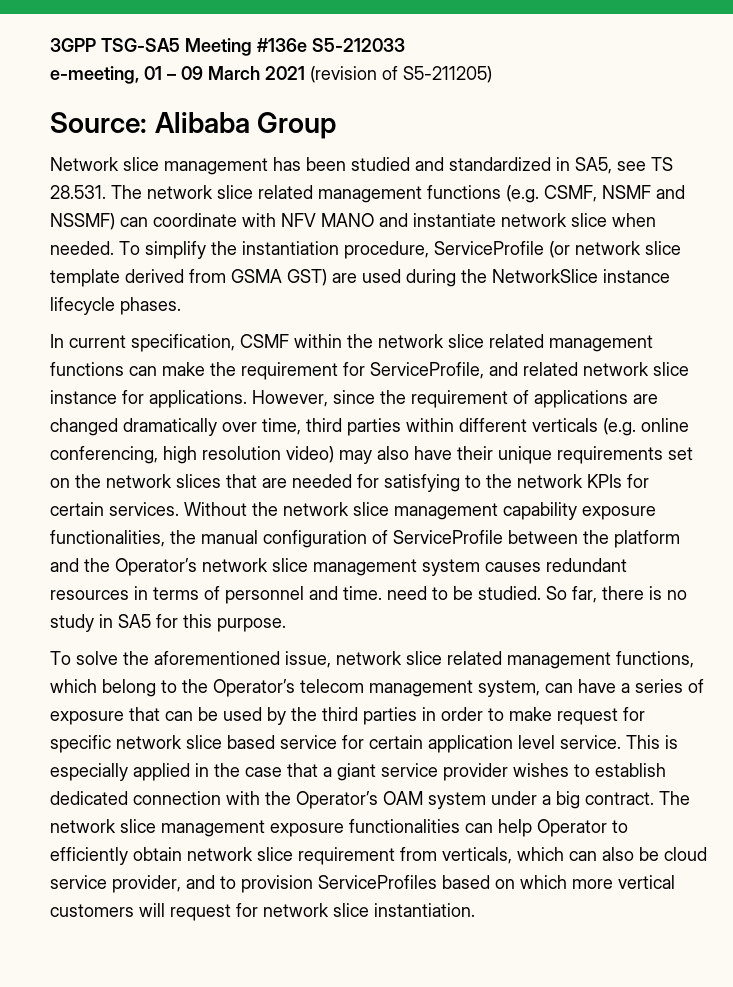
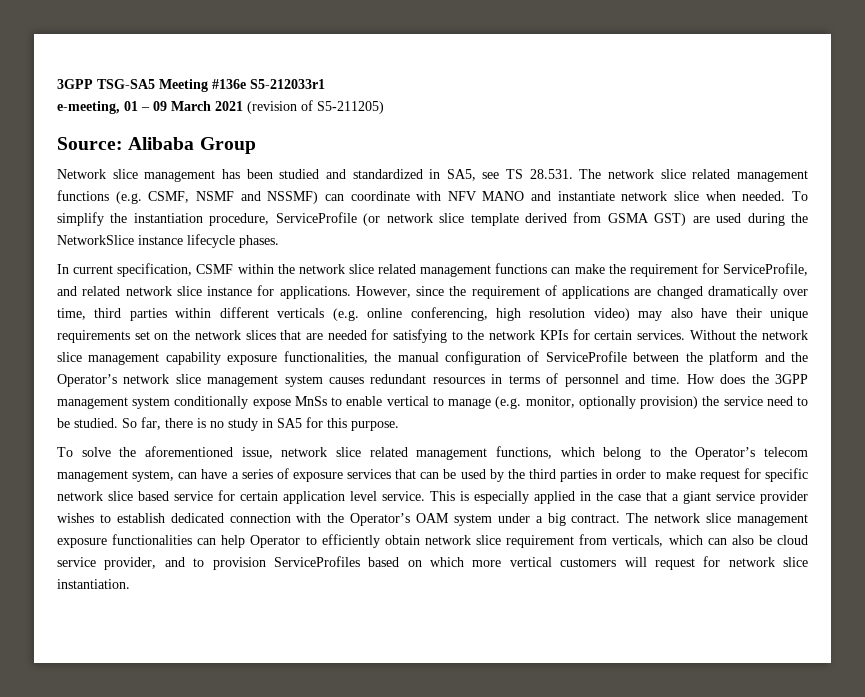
- 3GPP TSG-SA5 Meeting #136e S5-212033
+ 3GPP TSG-SA5 Meeting #136e S5-212033r1
- Without the network slice management capability exposure functionalities, the manual configuration of ServiceProfile between the platform and the Operator’s network slice management system causes redundant resources in terms of personnel and time. need to be studied.
+ Without the network slice management capability exposure functionalities, the manual configuration of ServiceProfile between the platform and the Operator’s network slice management system causes redundant resources in terms of personnel and time. How does the 3GPP management system conditionally expose MnSs to enable vertical to manage (e.g. monitor, optionally provision) the service need to be studied.
- To solve the aforementioned issue, network slice related management functions, which belong to the Operator’s telecom management system, can have a series of exposure that can be used by the third parties in order to make request for specific network slice based service for certain application level service.
+ To solve the aforementioned issue, network slice related management functions, which belong to the Operator’s telecom management system, can have a series of exposure services that can be used by the third parties in order to make request for specific network slice based service for certain application level service.

